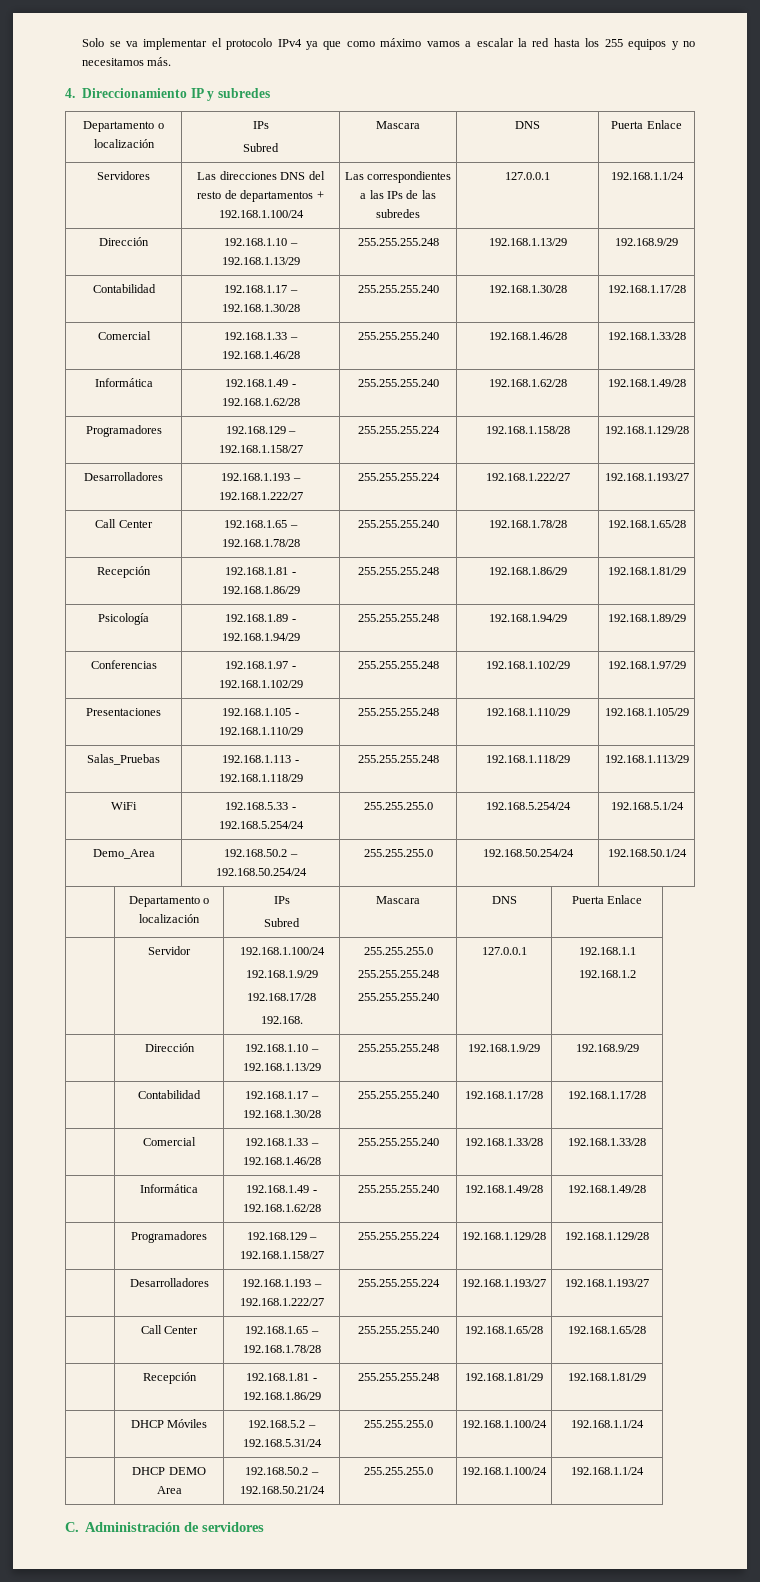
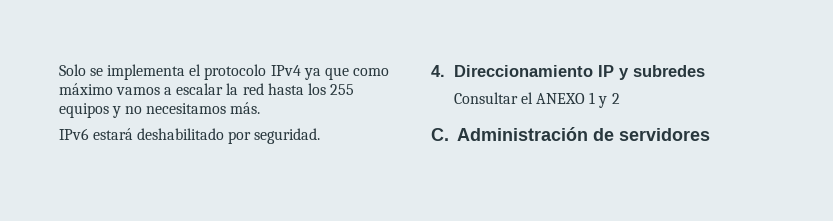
- Solo se va implementar el protocolo IPv4 ya que como máximo vamos a escalar la red hasta los 255 equipos y no necesitamos más.
+ Solo se implementa el protocolo IPv4 ya que como máximo vamos a escalar la red hasta los 255 equipos y no necesitamos más.
+ IPv6 estará deshabilitado por seguridad.
  4. Direccionamiento IP y subredes
- Departamento o localización | IPs
- Subred | Mascara | DNS | Puerta Enlace
- Servidores | Las direcciones DNS del resto de departamentos + 192.168.1.100/24 | Las correspondientes a las IPs de las subredes | 127.0.0.1 | 192.168.1.1/24
- Dirección | 192.168.1.10 – 192.168.1.13/29 | 255.255.255.248 | 192.168.1.13/29 | 192.168.9/29
- Contabilidad | 192.168.1.17 – 192.168.1.30/28 | 255.255.255.240 | 192.168.1.30/28 | 192.168.1.17/28
- Comercial | 192.168.1.33 – 192.168.1.46/28 | 255.255.255.240 | 192.168.1.46/28 | 192.168.1.33/28
- Informática | 192.168.1.49 - 192.168.1.62/28 | 255.255.255.240 | 192.168.1.62/28 | 192.168.1.49/28
- Programadores | 192.168.129 – 192.168.1.158/27 | 255.255.255.224 | 192.168.1.158/28 | 192.168.1.129/28
- Desarrolladores | 192.168.1.193 – 192.168.1.222/27 | 255.255.255.224 | 192.168.1.222/27 | 192.168.1.193/27
- Call Center | 192.168.1.65 – 192.168.1.78/28 | 255.255.255.240 | 192.168.1.78/28 | 192.168.1.65/28
- Recepción | 192.168.1.81 - 192.168.1.86/29 | 255.255.255.248 | 192.168.1.86/29 | 192.168.1.81/29
- Psicología | 192.168.1.89 - 192.168.1.94/29 | 255.255.255.248 | 192.168.1.94/29 | 192.168.1.89/29
- Conferencias | 192.168.1.97 - 192.168.1.102/29 | 255.255.255.248 | 192.168.1.102/29 | 192.168.1.97/29
- Presentaciones | 192.168.1.105 - 192.168.1.110/29 | 255.255.255.248 | 192.168.1.110/29 | 192.168.1.105/29
- Salas_Pruebas | 192.168.1.113 - 192.168.1.118/29 | 255.255.255.248 | 192.168.1.118/29 | 192.168.1.113/29
- WiFi | 192.168.5.33 - 192.168.5.254/24 | 255.255.255.0 | 192.168.5.254/24 | 192.168.5.1/24
- Demo_Area | 192.168.50.2 – 192.168.50.254/24 | 255.255.255.0 | 192.168.50.254/24 | 192.168.50.1/24
- | Departamento o localización | IPs
- Subred | Mascara | DNS | Puerta Enlace
- | Servidor | 192.168.1.100/24
- 192.168.1.9/29
- 192.168.17/28
- 192.168. | 255.255.255.0
- 255.255.255.248
- 255.255.255.240 | 127.0.0.1 | 192.168.1.1
- 192.168.1.2
- | Dirección | 192.168.1.10 – 192.168.1.13/29 | 255.255.255.248 | 192.168.1.9/29 | 192.168.9/29
- | Contabilidad | 192.168.1.17 – 192.168.1.30/28 | 255.255.255.240 | 192.168.1.17/28 | 192.168.1.17/28
- | Comercial | 192.168.1.33 – 192.168.1.46/28 | 255.255.255.240 | 192.168.1.33/28 | 192.168.1.33/28
- | Informática | 192.168.1.49 - 192.168.1.62/28 | 255.255.255.240 | 192.168.1.49/28 | 192.168.1.49/28
- | Programadores | 192.168.129 – 192.168.1.158/27 | 255.255.255.224 | 192.168.1.129/28 | 192.168.1.129/28
- | Desarrolladores | 192.168.1.193 – 192.168.1.222/27 | 255.255.255.224 | 192.168.1.193/27 | 192.168.1.193/27
- | Call Center | 192.168.1.65 – 192.168.1.78/28 | 255.255.255.240 | 192.168.1.65/28 | 192.168.1.65/28
- | Recepción | 192.168.1.81 - 192.168.1.86/29 | 255.255.255.248 | 192.168.1.81/29 | 192.168.1.81/29
- | DHCP Móviles | 192.168.5.2 – 192.168.5.31/24 | 255.255.255.0 | 192.168.1.100/24 | 192.168.1.1/24
- | DHCP DEMO Area | 192.168.50.2 – 192.168.50.21/24 | 255.255.255.0 | 192.168.1.100/24 | 192.168.1.1/24
+ Consultar el ANEXO 1 y 2

